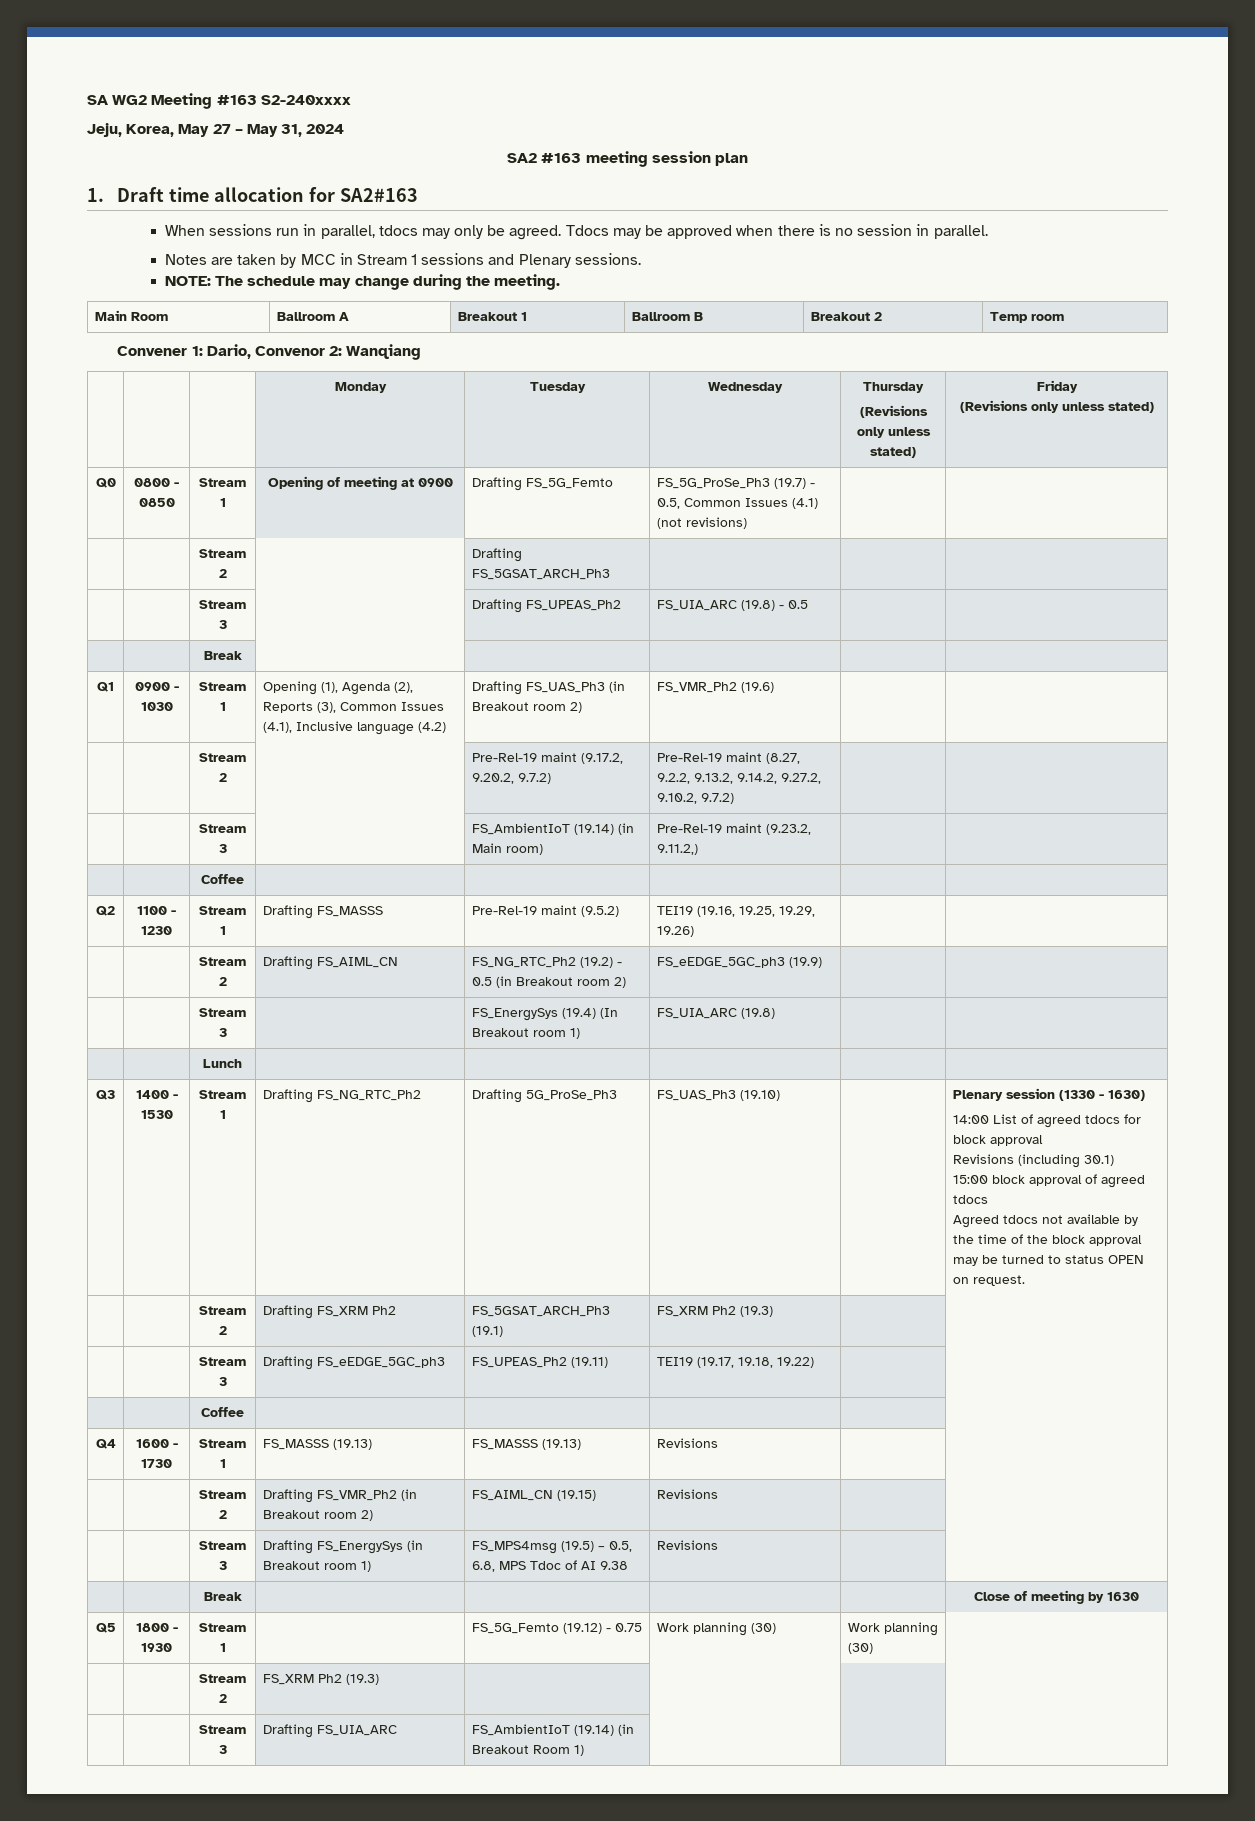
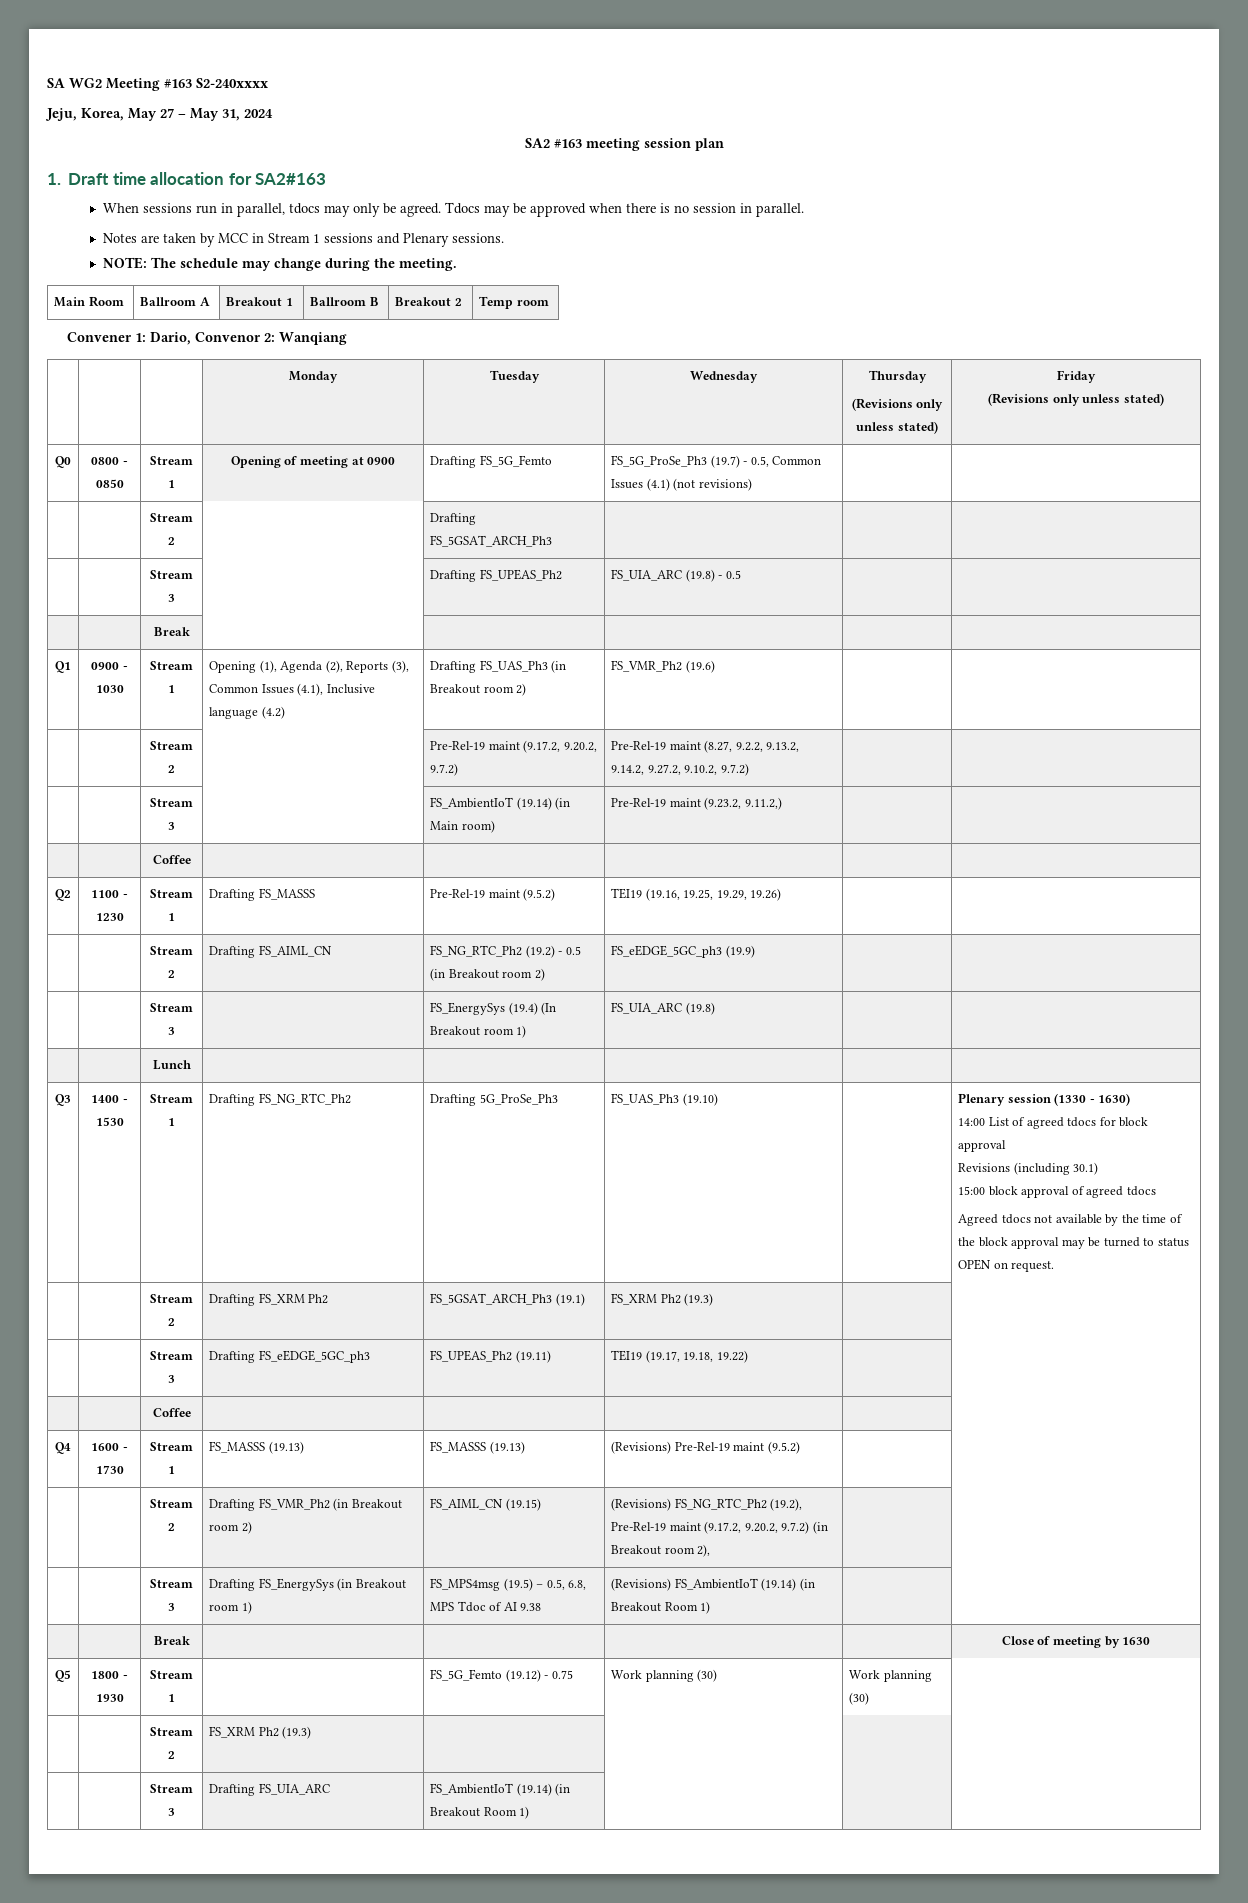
- Q4 | 1600 - 1730 | Stream 1 | FS_MASSS (19.13) | FS_MASSS (19.13) | Revisions | |
+ Q4 | 1600 - 1730 | Stream 1 | FS_MASSS (19.13) | FS_MASSS (19.13) | (Revisions) Pre-Rel-19 maint (9.5.2) | |
- | | Stream 2 | Drafting FS_VMR_Ph2 (in Breakout room 2) | FS_AIML_CN (19.15) | Revisions | |
+ | | Stream 2 | Drafting FS_VMR_Ph2 (in Breakout room 2) | FS_AIML_CN (19.15) | (Revisions) FS_NG_RTC_Ph2 (19.2), Pre-Rel-19 maint (9.17.2, 9.20.2, 9.7.2) (in Breakout room 2), | |
- | | Stream 3 | Drafting FS_EnergySys (in Breakout room 1) | FS_MPS4msg (19.5) – 0.5, 6.8, MPS Tdoc of AI 9.38 | Revisions | |
+ | | Stream 3 | Drafting FS_EnergySys (in Breakout room 1) | FS_MPS4msg (19.5) – 0.5, 6.8, MPS Tdoc of AI 9.38 | (Revisions) FS_AmbientIoT (19.14) (in Breakout Room 1) | |

